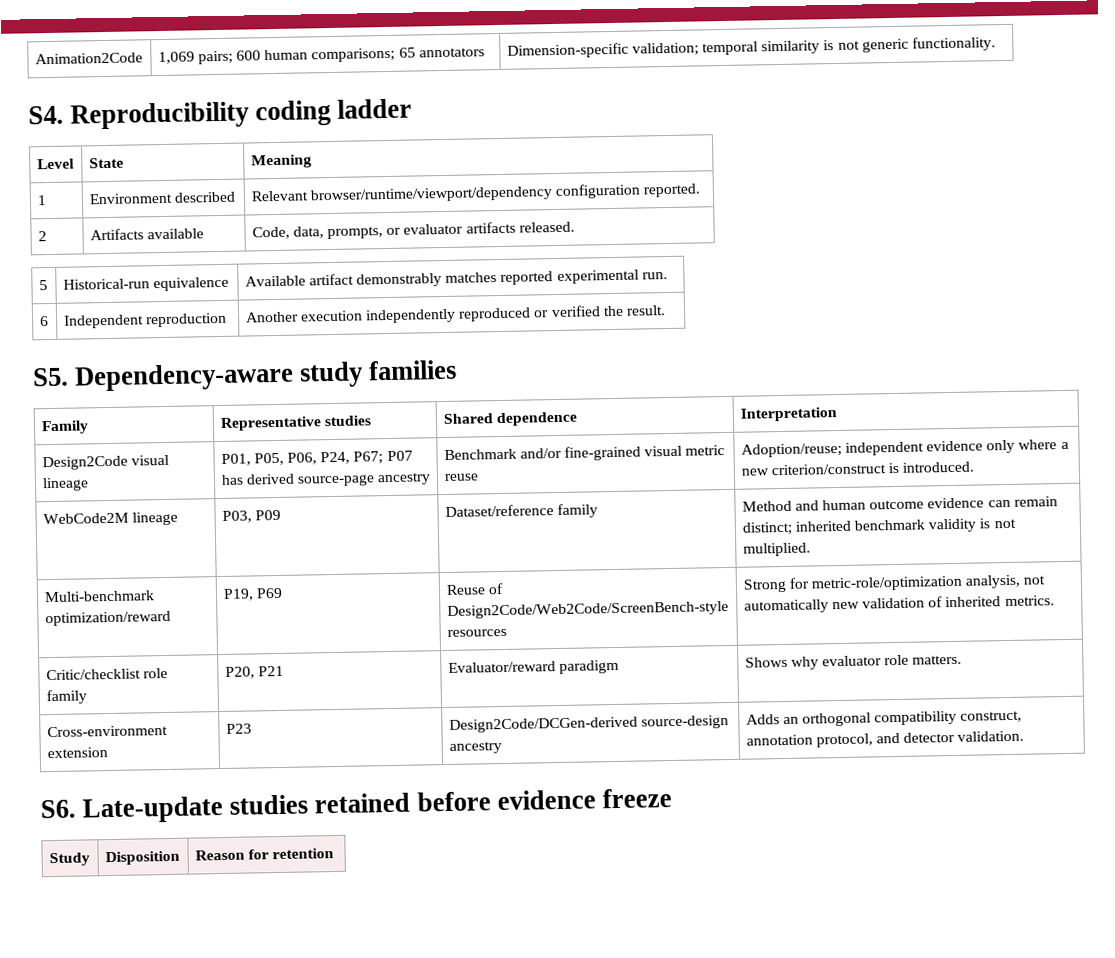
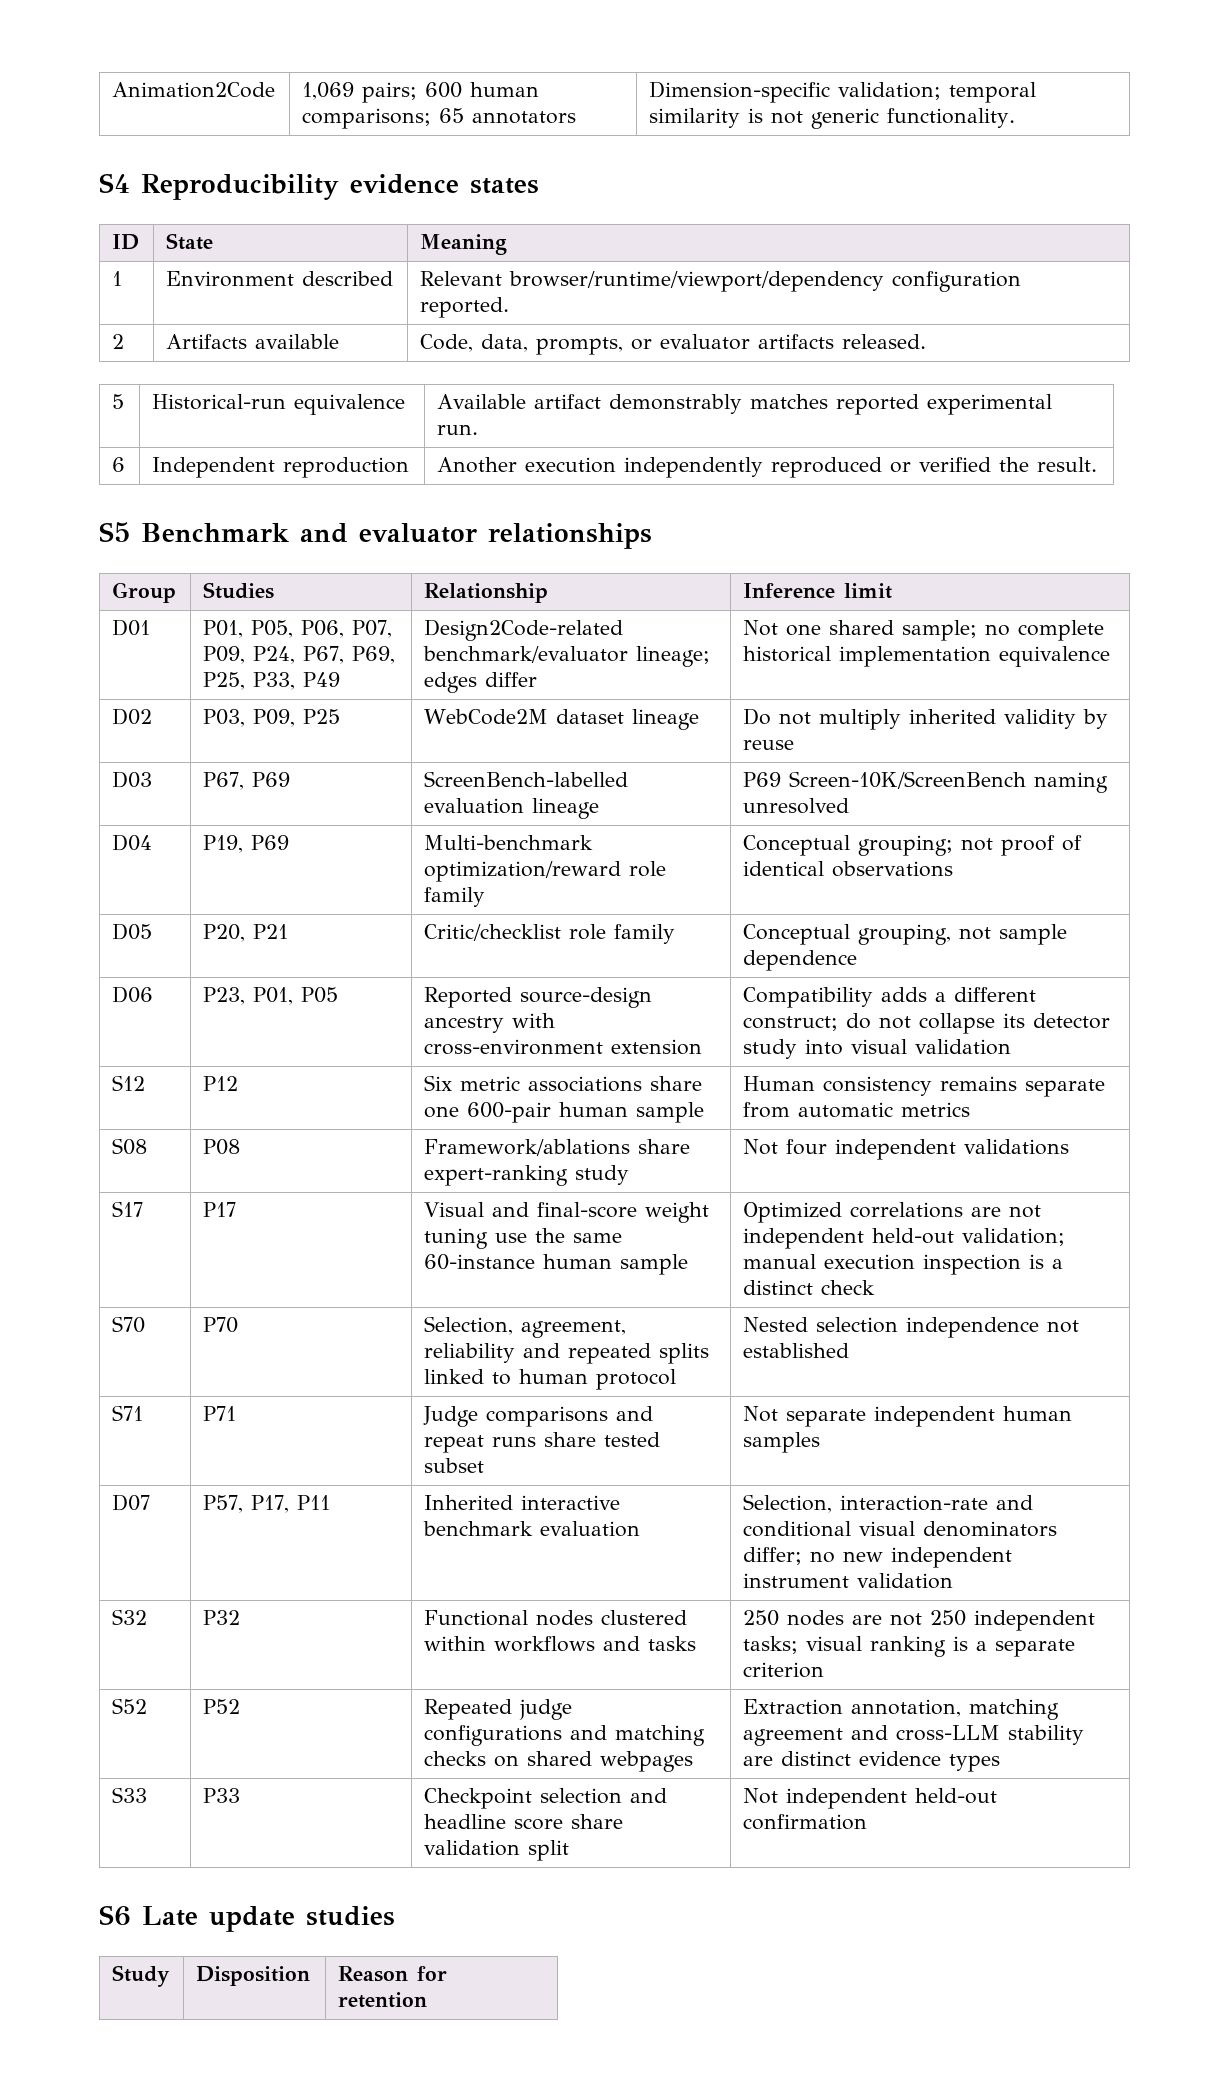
- S4. Reproducibility coding ladder
- Level | State | Meaning
+ S4 Reproducibility evidence states
+ ID | State | Meaning
- S5. Dependency-aware study families
- Family | Representative studies | Shared dependence | Interpretation
- Design2Code visual lineage | P01, P05, P06, P24, P67; P07 has derived source-page ancestry | Benchmark and/or fine-grained visual metric reuse | Adoption/reuse; independent evidence only where a new criterion/construct is introduced.
- WebCode2M lineage | P03, P09 | Dataset/reference family | Method and human outcome evidence can remain distinct; inherited benchmark validity is not multiplied.
- Multi-benchmark optimization/reward | P19, P69 | Reuse of Design2Code/Web2Code/ScreenBench-style resources | Strong for metric-role/optimization analysis, not automatically new validation of inherited metrics.
- Critic/checklist role family | P20, P21 | Evaluator/reward paradigm | Shows why evaluator role matters.
- Cross-environment extension | P23 | Design2Code/DCGen-derived source-design ancestry | Adds an orthogonal compatibility construct, annotation protocol, and detector validation.
- S6. Late-update studies retained before evidence freeze
+ S5 Benchmark and evaluator relationships
+ Group | Studies | Relationship | Inference limit
+ D01 | P01, P05, P06, P07, P09, P24, P67, P69, P25, P33, P49 | Design2Code-related benchmark/evaluator lineage; edges differ | Not one shared sample; no complete historical implementation equivalence
+ D02 | P03, P09, P25 | WebCode2M dataset lineage | Do not multiply inherited validity by reuse
+ D03 | P67, P69 | ScreenBench-labelled evaluation lineage | P69 Screen-10K/ScreenBench naming unresolved
+ D04 | P19, P69 | Multi-benchmark optimization/reward role family | Conceptual grouping; not proof of identical observations
+ D05 | P20, P21 | Critic/checklist role family | Conceptual grouping, not sample dependence
+ D06 | P23, P01, P05 | Reported source-design ancestry with cross-environment extension | Compatibility adds a different construct; do not collapse its detector study into visual validation
+ S12 | P12 | Six metric associations share one 600-pair human sample | Human consistency remains separate from automatic metrics
+ S08 | P08 | Framework/ablations share expert-ranking study | Not four independent validations
+ S17 | P17 | Visual and final-score weight tuning use the same 60-instance human sample | Optimized correlations are not independent held-out validation; manual execution inspection is a distinct check
+ S70 | P70 | Selection, agreement, reliability and repeated splits linked to human protocol | Nested selection independence not established
+ S71 | P71 | Judge comparisons and repeat runs share tested subset | Not separate independent human samples
+ D07 | P57, P17, P11 | Inherited interactive benchmark evaluation | Selection, interaction-rate and conditional visual denominators differ; no new independent instrument validation
+ S32 | P32 | Functional nodes clustered within workflows and tasks | 250 nodes are not 250 independent tasks; visual ranking is a separate criterion
+ S52 | P52 | Repeated judge configurations and matching checks on shared webpages | Extraction annotation, matching agreement and cross-LLM stability are distinct evidence types
+ S33 | P33 | Checkpoint selection and headline score share validation split | Not independent held-out confirmation
+ S6 Late update studies

